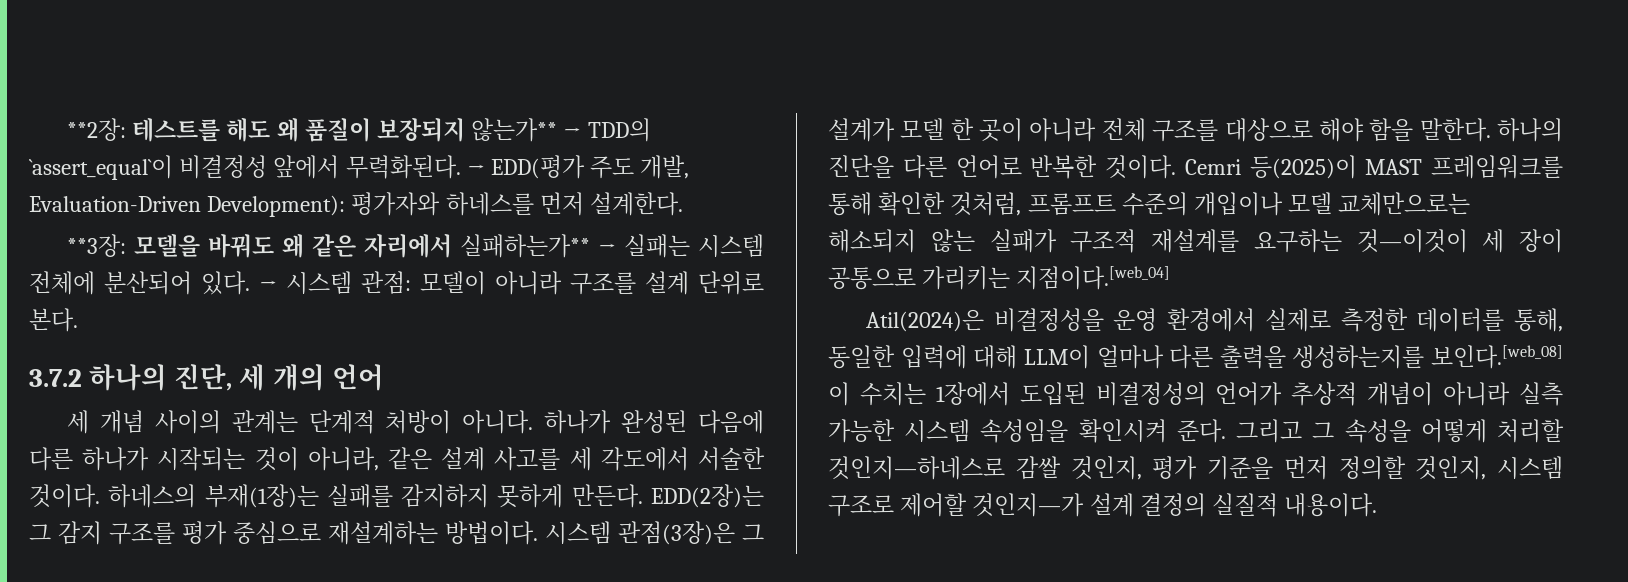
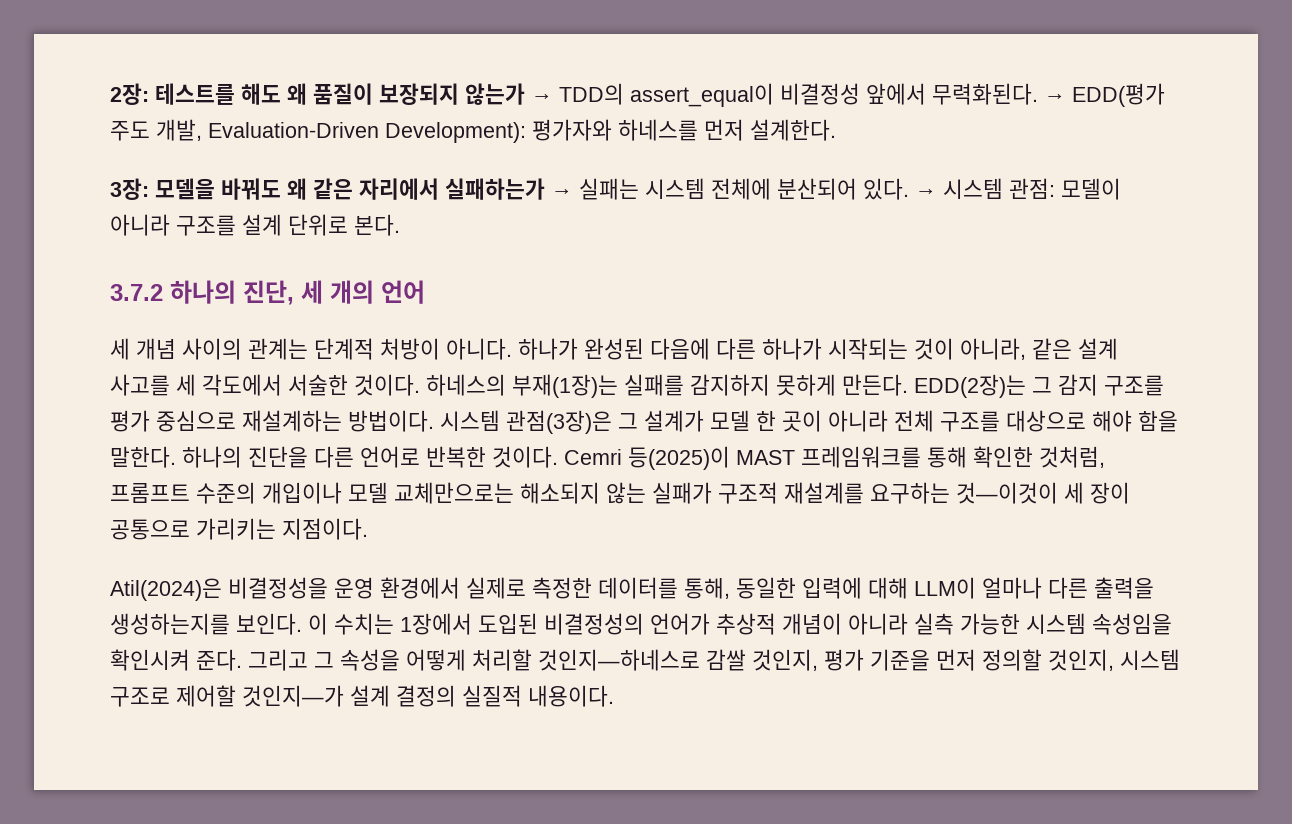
- **2장: 테스트를 해도 왜 품질이 보장되지 않는가** → TDD의 `assert_equal`이 비결정성 앞에서 무력화된다.
+ 2장: 테스트를 해도 왜 품질이 보장되지 않는가 → TDD의 assert_equal이 비결정성 앞에서 무력화된다.
- **3장: 모델을 바꿔도 왜 같은 자리에서 실패하는가** → 실패는 시스템 전체에 분산되어 있다.
+ 3장: 모델을 바꿔도 왜 같은 자리에서 실패하는가 → 실패는 시스템 전체에 분산되어 있다.
- Cemri 등(2025)이 MAST 프레임워크를 통해 확인한 것처럼, 프롬프트 수준의 개입이나 모델 교체만으로는 해소되지 않는 실패가 구조적 재설계를 요구하는 것—이것이 세 장이 공통으로 가리키는 지점이다.[web_04]
+ Cemri 등(2025)이 MAST 프레임워크를 통해 확인한 것처럼, 프롬프트 수준의 개입이나 모델 교체만으로는 해소되지 않는 실패가 구조적 재설계를 요구하는 것—이것이 세 장이 공통으로 가리키는 지점이다.
- Atil(2024)은 비결정성을 운영 환경에서 실제로 측정한 데이터를 통해, 동일한 입력에 대해 LLM이 얼마나 다른 출력을 생성하는지를 보인다.[web_08] 이 수치는 1장에서 도입된 비결정성의 언어가 추상적 개념이 아니라 실측 가능한 시스템 속성임을 확인시켜 준다.
+ Atil(2024)은 비결정성을 운영 환경에서 실제로 측정한 데이터를 통해, 동일한 입력에 대해 LLM이 얼마나 다른 출력을 생성하는지를 보인다. 이 수치는 1장에서 도입된 비결정성의 언어가 추상적 개념이 아니라 실측 가능한 시스템 속성임을 확인시켜 준다.

